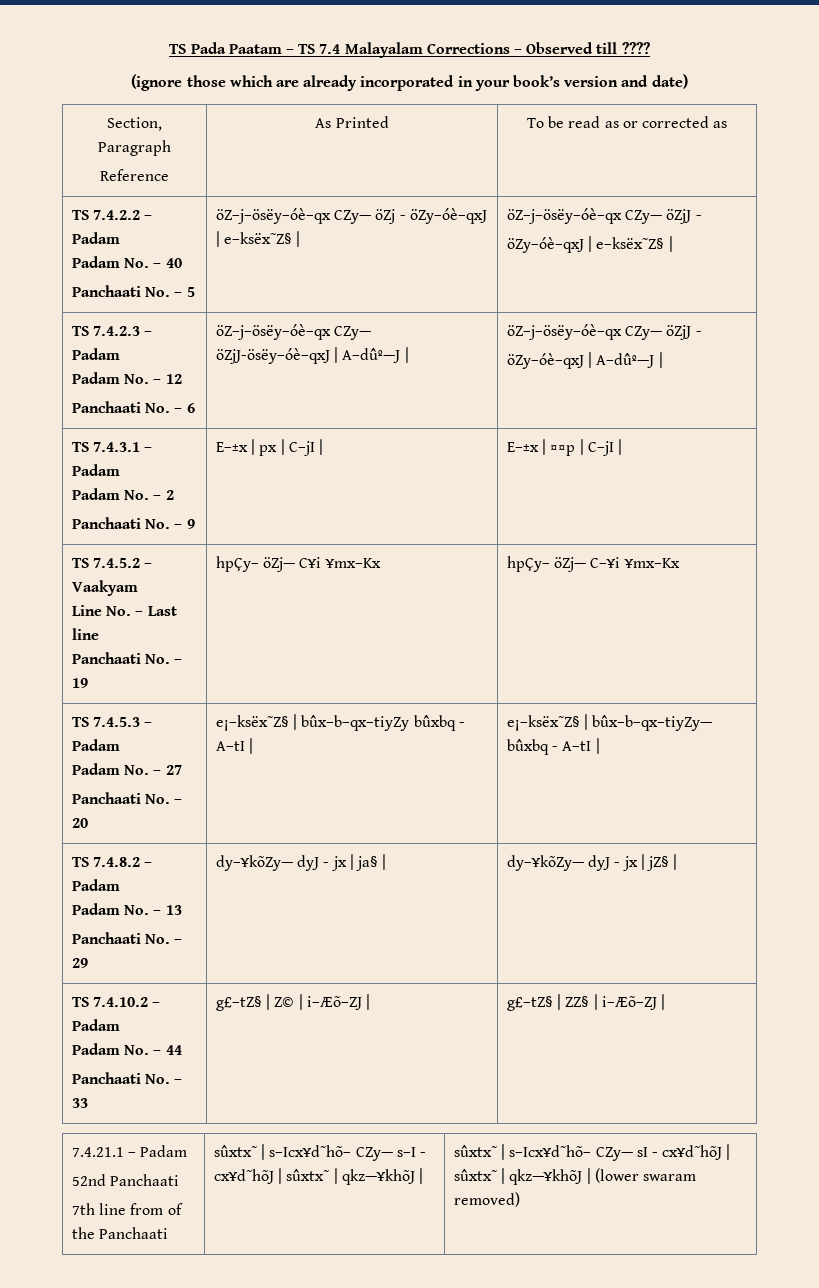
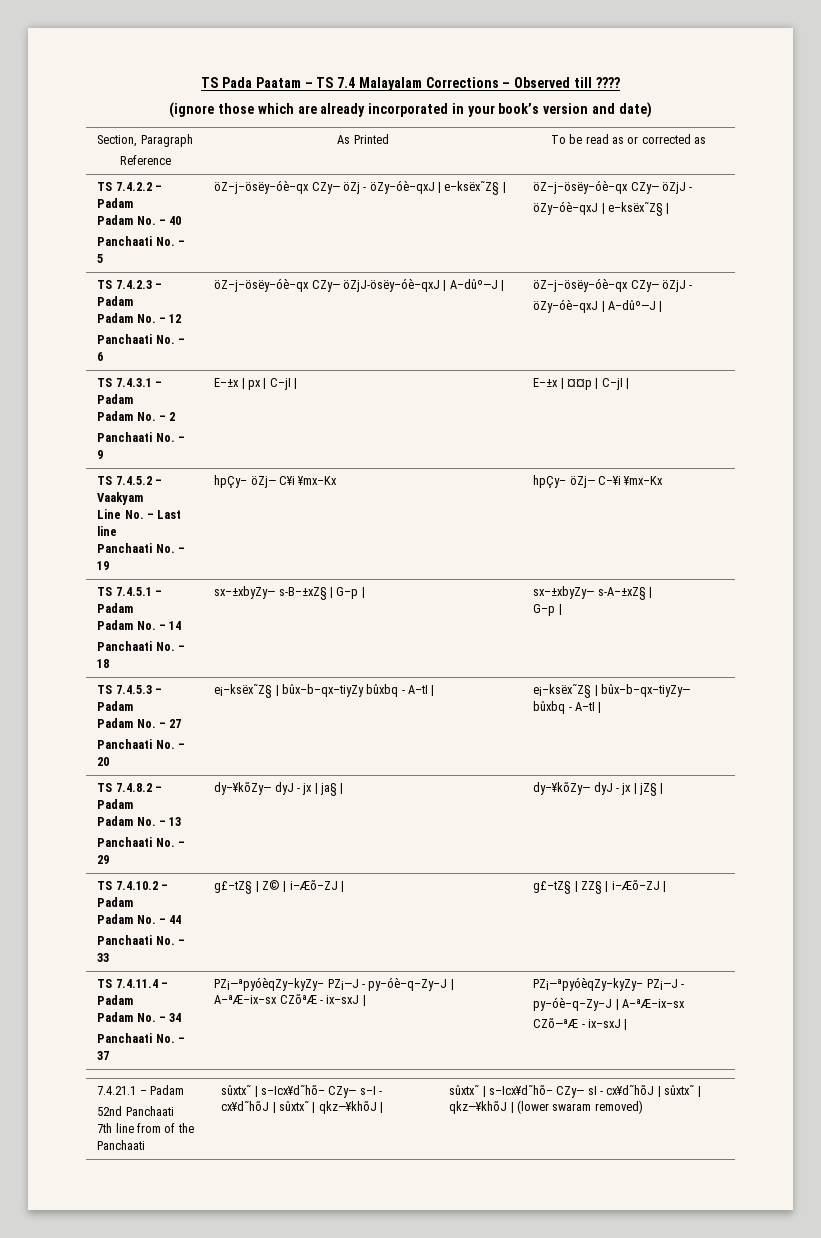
+ TS 7.4.5.1 – Padam
+ Padam No. – 14
+ Panchaati No. – 18 | sx–±xbyZy— s-B–±xZ§ | G–p | | sx–±xbyZy— s-A–±xZ§ |
+ G–p |
+ TS 7.4.11.4 – Padam
+ Padam No. – 34
+ Panchaati No. – 37 | PZ¡—ªpyóèqZy–kyZy– PZ¡—J - py–óè–q–Zy–J | A–ªÆ–ix–sx CZõªÆ - ix–sxJ | | PZ¡—ªpyóèqZy–kyZy– PZ¡—J -
+ py–óè–q–Zy–J | A–ªÆ–ix–sx
+ CZõ—ªÆ - ix–sxJ |

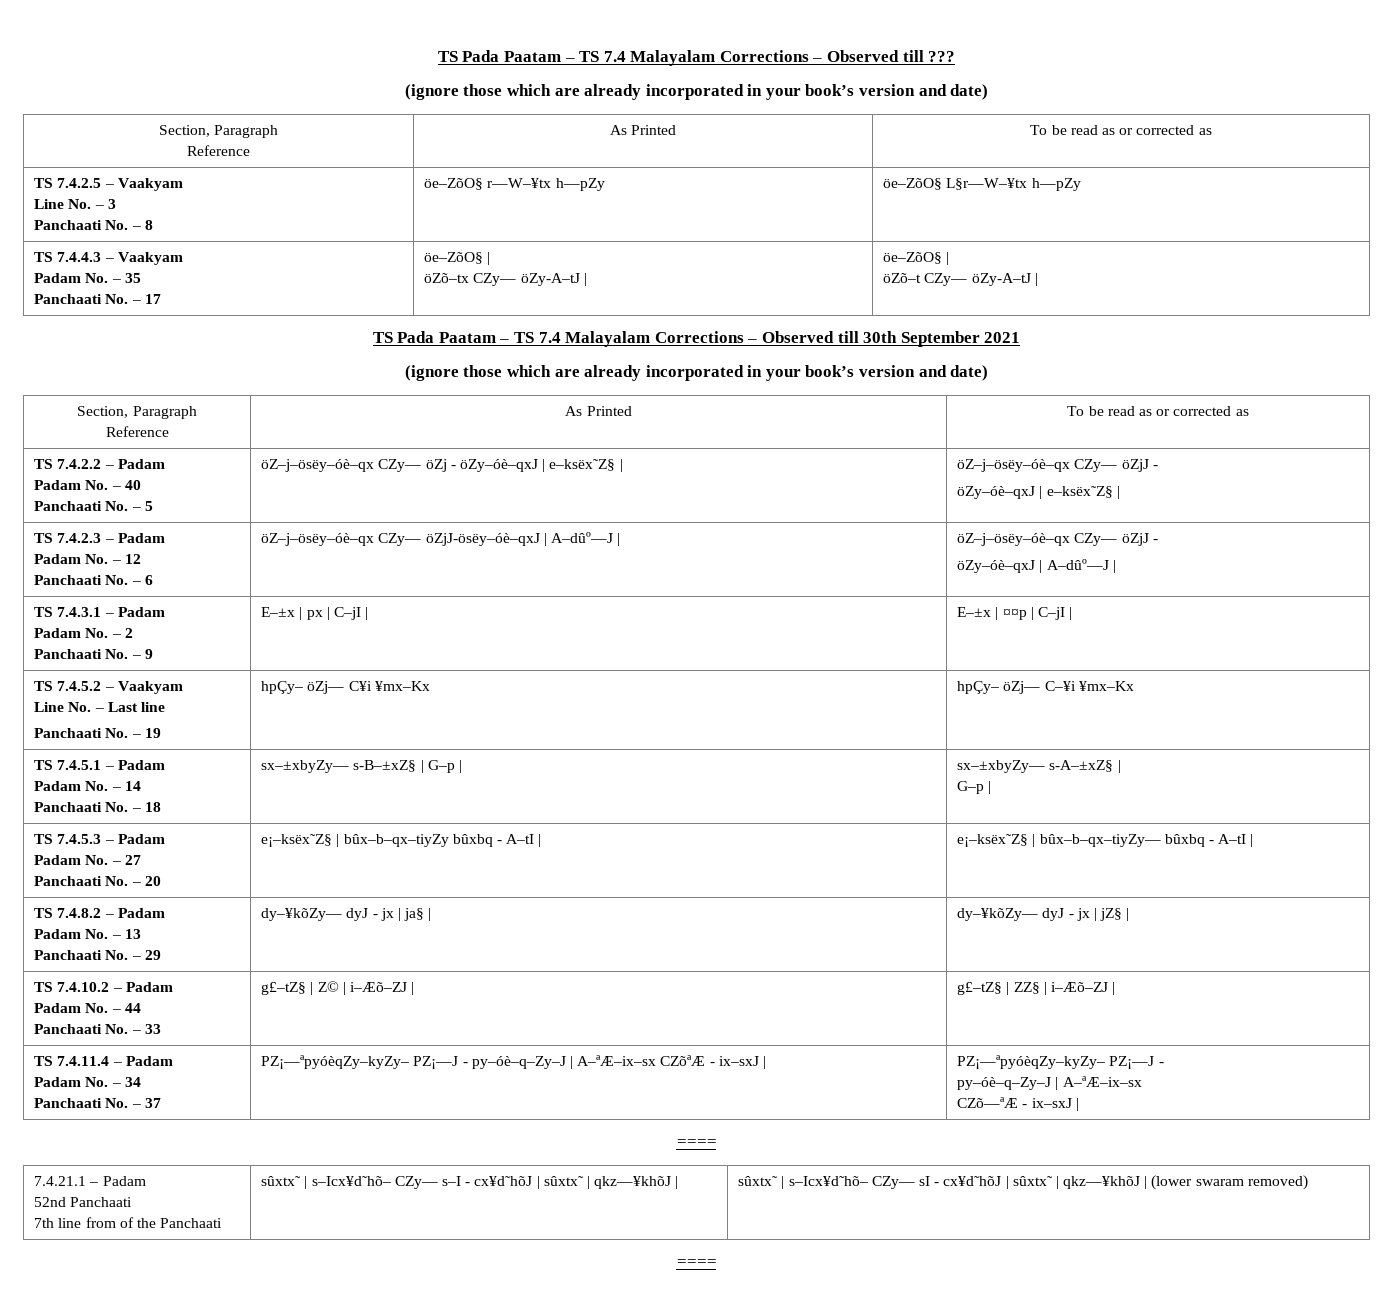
- TS Pada Paatam – TS 7.4 Malayalam Corrections – Observed till ????
+ TS Pada Paatam – TS 7.4 Malayalam Corrections – Observed till ???
+ (ignore those which are already incorporated in your book’s version and date)
+ Section, Paragraph
+ Reference | As Printed | To be read as or corrected as
+ TS 7.4.2.5 – Vaakyam
+ Line No. – 3
+ Panchaati No. – 8 | öe–ZõO§ r—W–¥tx h—pZy | öe–ZõO§ L§r—W–¥tx h—pZy
+ TS 7.4.4.3 – Vaakyam
+ Padam No. – 35
+ Panchaati No. – 17 | öe–ZõO§ |
+ öZõ–tx CZy— öZy-A–tJ | | öe–ZõO§ |
+ öZõ–t CZy— öZy-A–tJ |
+ TS Pada Paatam – TS 7.4 Malayalam Corrections – Observed till 30th September 2021
  TS 7.4.11.4 – Padam
  Padam No. – 34
  Panchaati No. – 37 | PZ¡—ªpyóèqZy–kyZy– PZ¡—J - py–óè–q–Zy–J | A–ªÆ–ix–sx CZõªÆ - ix–sxJ | | PZ¡—ªpyóèqZy–kyZy– PZ¡—J -
  py–óè–q–Zy–J | A–ªÆ–ix–sx
  CZõ—ªÆ - ix–sxJ |
+ ====
  7.4.21.1 – Padam
  52nd Panchaati
  7th line from of the Panchaati | sûxtx˜ | s–Icx¥d˜hõ– CZy— s–I - cx¥d˜hõJ | sûxtx˜ | qkz—¥khõJ | | sûxtx˜ | s–Icx¥d˜hõ– CZy— sI - cx¥d˜hõJ | sûxtx˜ | qkz—¥khõJ | (lower swaram removed)
+ ====

